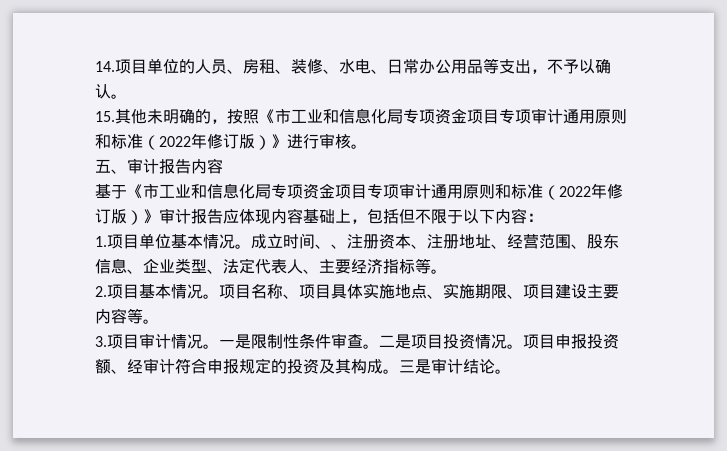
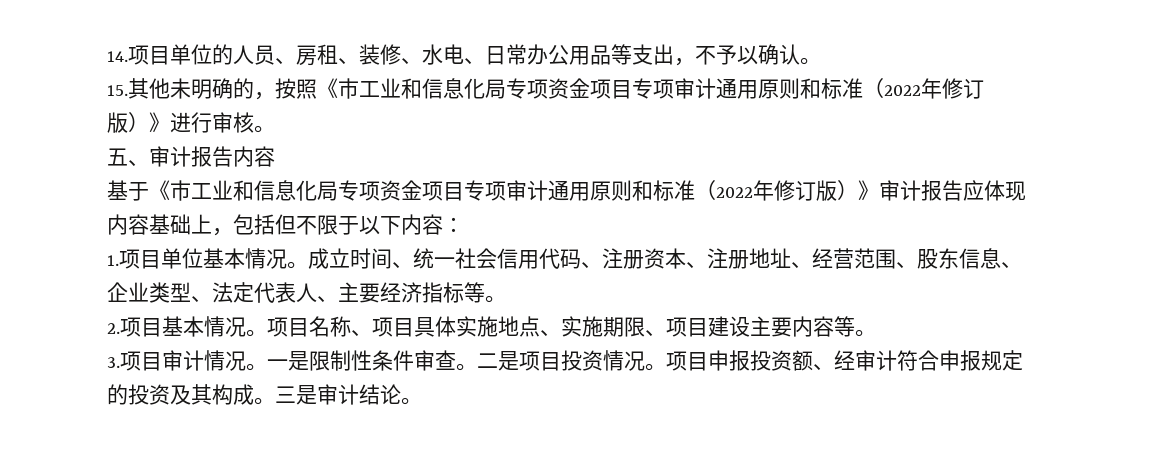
- 成立时间、、注册资本、注册地址、经营范围、股东信息、企业类型、法定代表人、主要经济指标等。
+ 成立时间、统一社会信用代码、注册资本、注册地址、经营范围、股东信息、企业类型、法定代表人、主要经济指标等。

